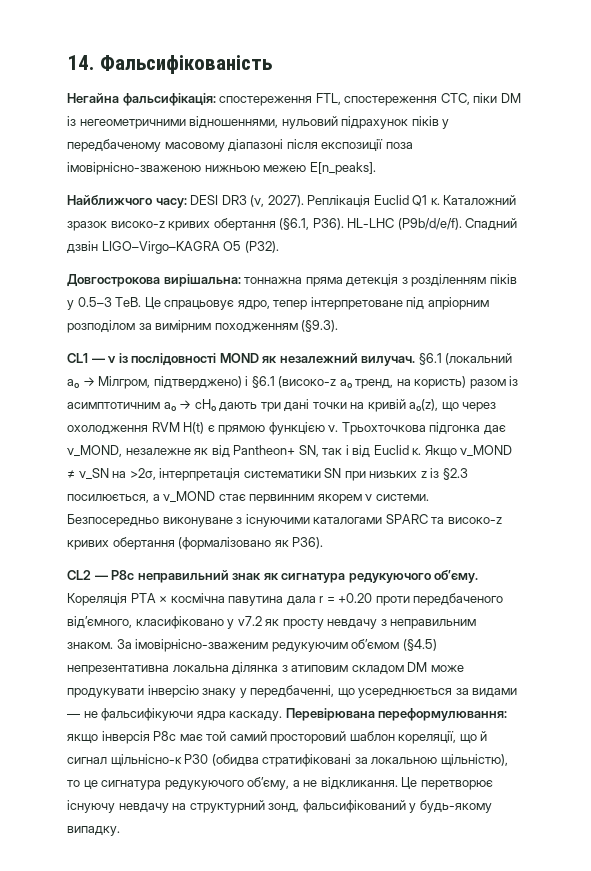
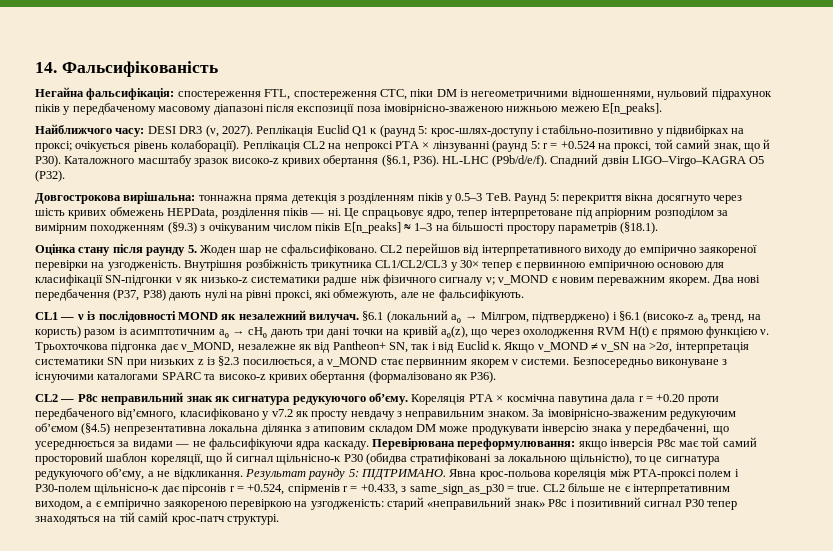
- Реплікація Euclid Q1 κ. Каталожний зразок високо-z кривих обертання (§6.1, P36).
+ Реплікація Euclid Q1 κ (раунд 5: крос-шлях-доступу і стабільно-позитивно у підвибірках на проксі; очікується рівень колаборації). Реплікація CL2 на непроксі PTA × лінзуванні (раунд 5: r = +0.524 на проксі, той самий знак, що й P30). Каталожного масштабу зразок високо-z кривих обертання (§6.1, P36).
- Довгострокова вирішальна: тоннажна пряма детекція з розділенням піків у 0.5–3 ТеВ. Це спрацьовує ядро, тепер інтерпретоване під апріорним розподілом за вимірним походженням (§9.3).
+ Довгострокова вирішальна: тоннажна пряма детекція з розділенням піків у 0.5–3 ТеВ. Раунд 5: перекриття вікна досягнуто через шість кривих обмежень HEPData, розділення піків — ні. Це спрацьовує ядро, тепер інтерпретоване під апріорним розподілом за вимірним походженням (§9.3) з очікуваним числом піків E[n_peaks] ≈ 1–3 на більшості простору параметрів (§18.1).
+ Оцінка стану після раунду 5. Жоден шар не сфальсифіковано. CL2 перейшов від інтерпретативного виходу до емпірично заякореної перевірки на узгодженість. Внутрішня розбіжність трикутника CL1/CL2/CL3 у 30× тепер є первинною емпіричною основою для класифікації SN-підгонки ν як низько-z систематики радше ніж фізичного сигналу ν; ν_MOND є новим переважним якорем. Два нові передбачення (P37, P38) дають нулі на рівні проксі, які обмежують, але не фальсифікують.
- За імовірнісно-зваженим редукуючим об’ємом (§4.5) непрезентативна локальна ділянка з атиповим складом DM може продукувати інверсію знаку у передбаченні, що усереднюється за видами — не фальсифікуючи ядра каскаду.
+ За імовірнісно-зваженим редукуючим об’ємом (§4.5) непрезентативна локальна ділянка з атиповим складом DM може продукувати інверсію знака у передбаченні, що усереднюється за видами — не фальсифікуючи ядра каскаду.
- Це перетворює існуючу невдачу на структурний зонд, фальсифікований у будь-якому випадку.
+ Результат раунду 5: ПІДТРИМАНО. Явна крос-польова кореляція між PTA-проксі полем і P30-полем щільнісно-κ дає пірсонів r = +0.524, спірменів r = +0.433, з same_sign_as_p30 = true. CL2 більше не є інтерпретативним виходом, а є емпірично заякореною перевіркою на узгодженість: старий «неправильний знак» P8c і позитивний сигнал P30 тепер знаходяться на тій самій крос-патч структурі.

